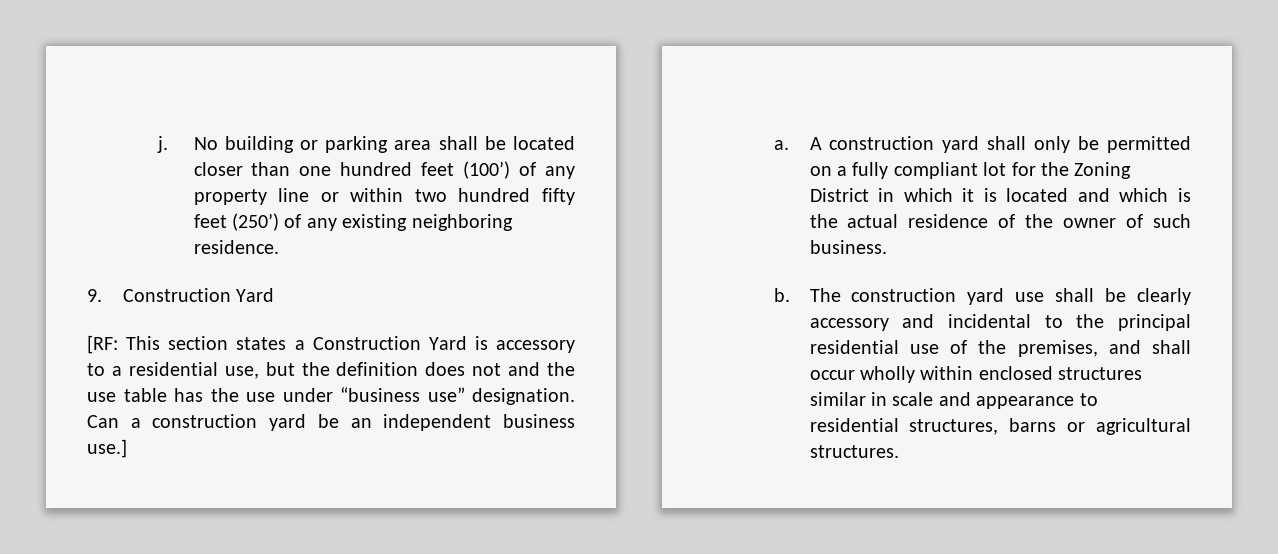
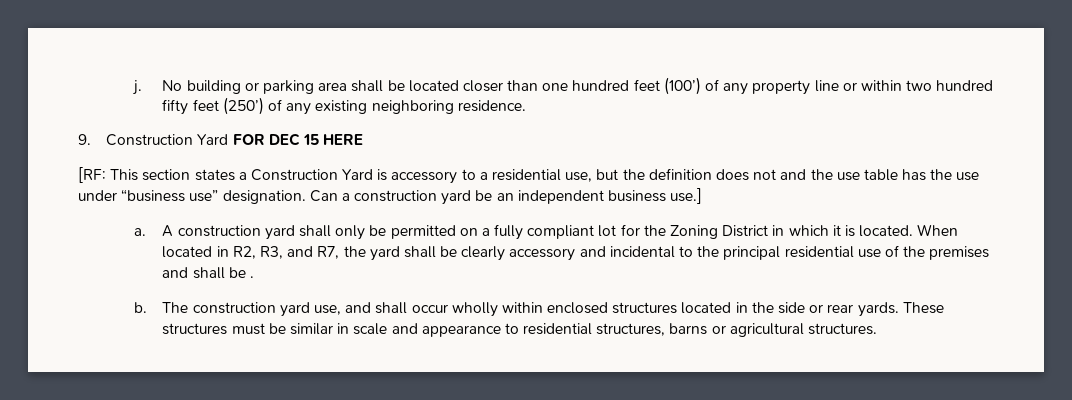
- 9. Construction Yard
+ 9. Construction Yard FOR DEC 15 HERE
- A construction yard shall only be permitted on a fully compliant lot for the Zoning District in which it is located and which is the actual residence of the owner of such business.
- b. The construction yard use shall be clearly accessory and incidental to the principal residential use of the premises, and shall occur wholly within enclosed structures similar in scale and appearance to residential structures, barns or agricultural structures.
+ A construction yard shall only be permitted on a fully compliant lot for the Zoning District in which it is located. When located in R2, R3, and R7, the yard shall be clearly accessory and incidental to the principal residential use of the premises and shall be .
+ b. The construction yard use, and shall occur wholly within enclosed structures located in the side or rear yards. These structures must be similar in scale and appearance to residential structures, barns or agricultural structures.

